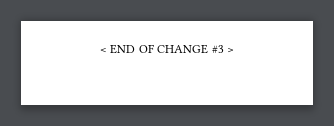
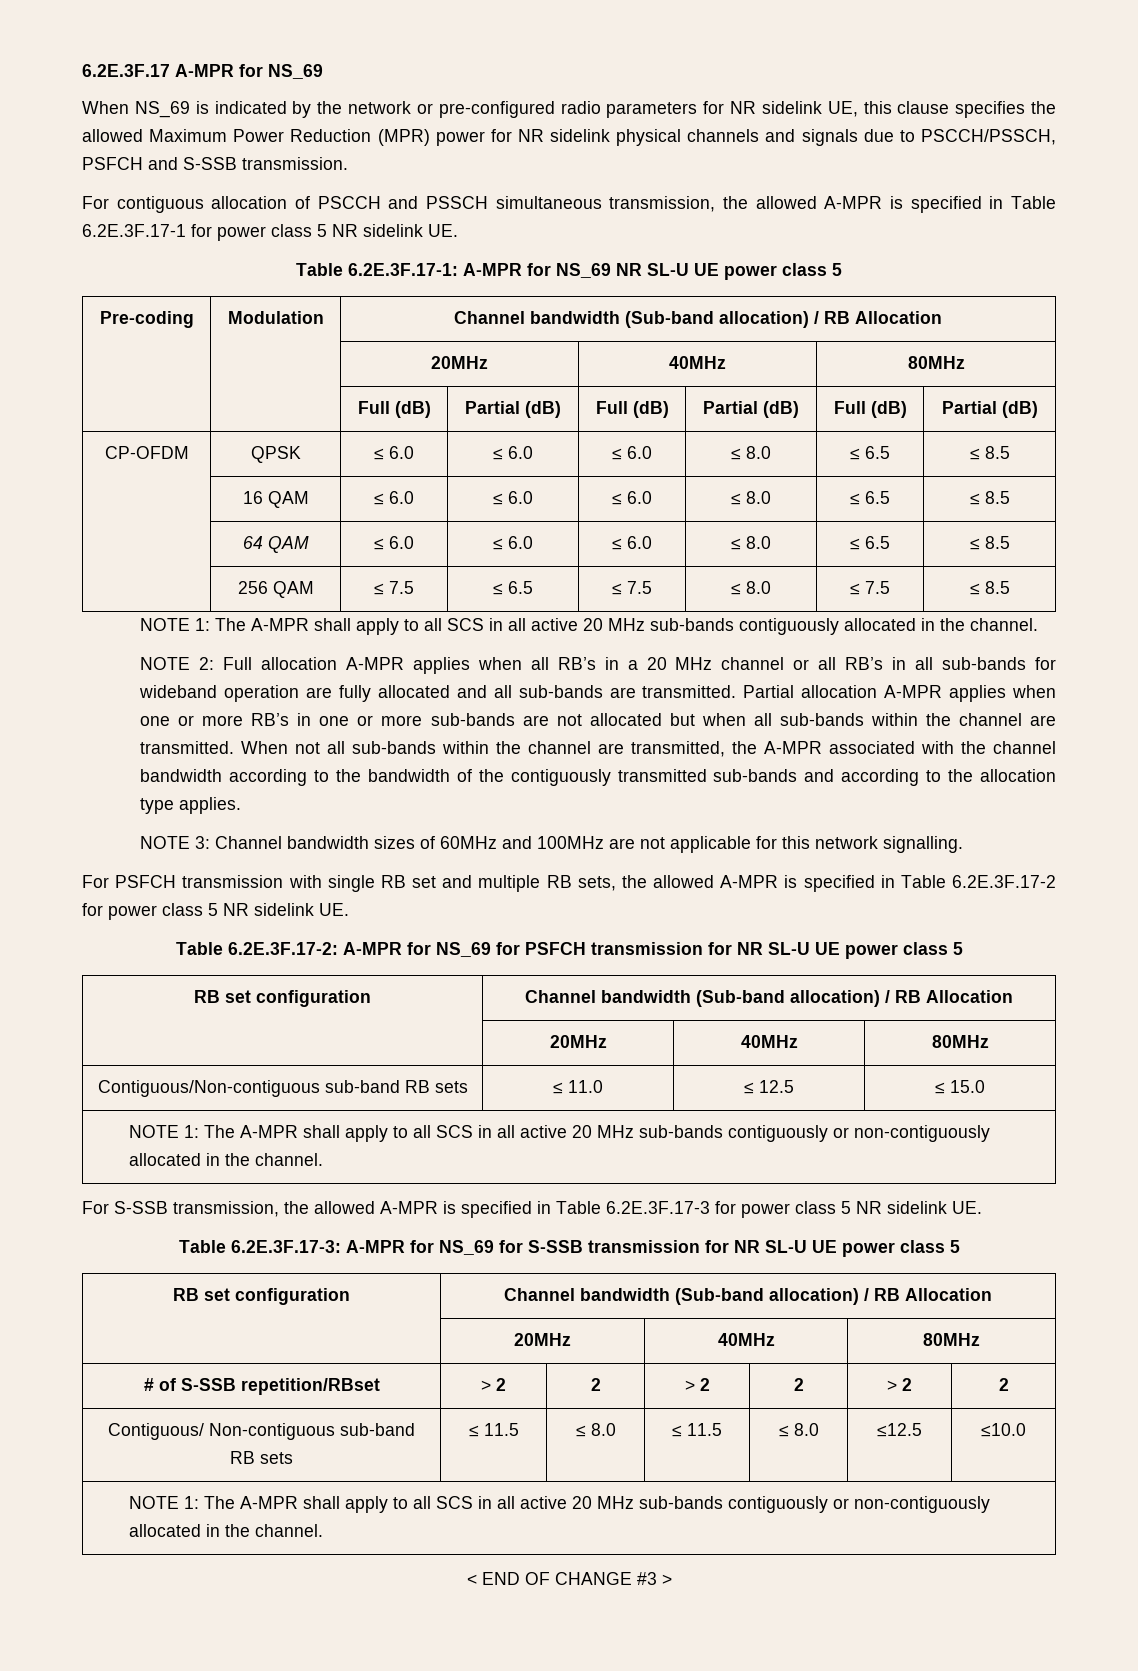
+ 6.2E.3F.17 A-MPR for NS_69
+ When NS_69 is indicated by the network or pre-configured radio parameters for NR sidelink UE, this clause specifies the allowed Maximum Power Reduction (MPR) power for NR sidelink physical channels and signals due to PSCCH/PSSCH, PSFCH and S-SSB transmission.
+ For contiguous allocation of PSCCH and PSSCH simultaneous transmission, the allowed A-MPR is specified in Table 6.2E.3F.17-1 for power class 5 NR sidelink UE.
+ Table 6.2E.3F.17-1: A-MPR for NS_69 NR SL-U UE power class 5
+ Pre-coding | Modulation | Channel bandwidth (Sub-band allocation) / RB Allocation
+ | | 20MHz | 40MHz | 80MHz
+ | | Full (dB) | Partial (dB) | Full (dB) | Partial (dB) | Full (dB) | Partial (dB)
+ CP-OFDM | QPSK | ≤ 6.0 | ≤ 6.0 | ≤ 6.0 | ≤ 8.0 | ≤ 6.5 | ≤ 8.5
+ | 16 QAM | ≤ 6.0 | ≤ 6.0 | ≤ 6.0 | ≤ 8.0 | ≤ 6.5 | ≤ 8.5
+ | 64 QAM | ≤ 6.0 | ≤ 6.0 | ≤ 6.0 | ≤ 8.0 | ≤ 6.5 | ≤ 8.5
+ | 256 QAM | ≤ 7.5 | ≤ 6.5 | ≤ 7.5 | ≤ 8.0 | ≤ 7.5 | ≤ 8.5
+ NOTE 1: The A-MPR shall apply to all SCS in all active 20 MHz sub-bands contiguously allocated in the channel.
+ NOTE 2: Full allocation A-MPR applies when all RB’s in a 20 MHz channel or all RB’s in all sub-bands for wideband operation are fully allocated and all sub-bands are transmitted. Partial allocation A-MPR applies when one or more RB’s in one or more sub-bands are not allocated but when all sub-bands within the channel are transmitted. When not all sub-bands within the channel are transmitted, the A-MPR associated with the channel bandwidth according to the bandwidth of the contiguously transmitted sub-bands and according to the allocation type applies.
+ NOTE 3: Channel bandwidth sizes of 60MHz and 100MHz are not applicable for this network signalling.
+ For PSFCH transmission with single RB set and multiple RB sets, the allowed A-MPR is specified in Table 6.2E.3F.17-2 for power class 5 NR sidelink UE.
+ Table 6.2E.3F.17-2: A-MPR for NS_69 for PSFCH transmission for NR SL-U UE power class 5
+ RB set configuration | Channel bandwidth (Sub-band allocation) / RB Allocation
+ | 20MHz | 40MHz | 80MHz
+ Contiguous/Non-contiguous sub-band RB sets | ≤ 11.0 | ≤ 12.5 | ≤ 15.0
+ NOTE 1: The A-MPR shall apply to all SCS in all active 20 MHz sub-bands contiguously or non-contiguously allocated in the channel.
+ For S-SSB transmission, the allowed A-MPR is specified in Table 6.2E.3F.17-3 for power class 5 NR sidelink UE.
+ Table 6.2E.3F.17-3: A-MPR for NS_69 for S-SSB transmission for NR SL-U UE power class 5
+ RB set configuration | Channel bandwidth (Sub-band allocation) / RB Allocation
+ | 20MHz | 40MHz | 80MHz
+ # of S-SSB repetition/RBset | > 2 | 2 | > 2 | 2 | > 2 | 2
+ Contiguous/ Non-contiguous sub-band RB sets | ≤ 11.5 | ≤ 8.0 | ≤ 11.5 | ≤ 8.0 | ≤12.5 | ≤10.0
+ NOTE 1: The A-MPR shall apply to all SCS in all active 20 MHz sub-bands contiguously or non-contiguously allocated in the channel.

